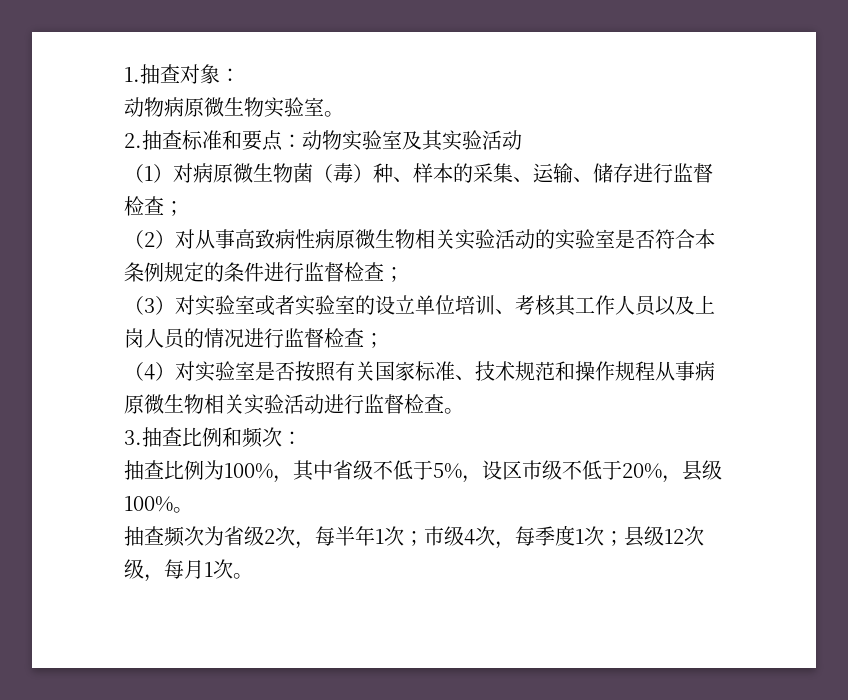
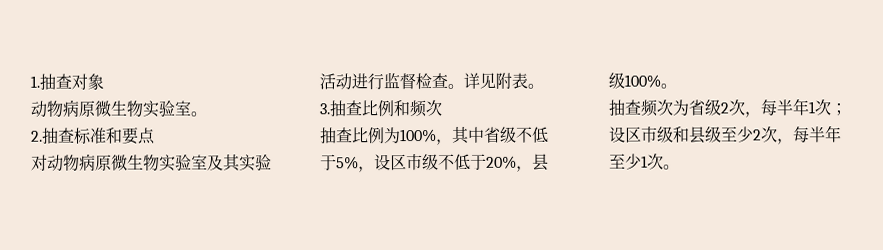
- 1.抽查对象：
+ 1.抽查对象
- 2.抽查标准和要点：动物实验室及其实验活动
- （1）对病原微生物菌（毒）种、样本的采集、运输、储存进行监督检查；
- （2）对从事高致病性病原微生物相关实验活动的实验室是否符合本条例规定的条件进行监督检查；
- （3）对实验室或者实验室的设立单位培训、考核其工作人员以及上岗人员的情况进行监督检查；
- （4）对实验室是否按照有关国家标准、技术规范和操作规程从事病原微生物相关实验活动进行监督检查。
+ 2.抽查标准和要点
+ 对动物病原微生物实验室及其实验活动进行监督检查。详见附表。
- 3.抽查比例和频次：
+ 3.抽查比例和频次
- 抽查频次为省级2次，每半年1次；市级4次，每季度1次；县级12次级，每月1次。
+ 抽查频次为省级2次，每半年1次；设区市级和县级至少2次，每半年至少1次。

